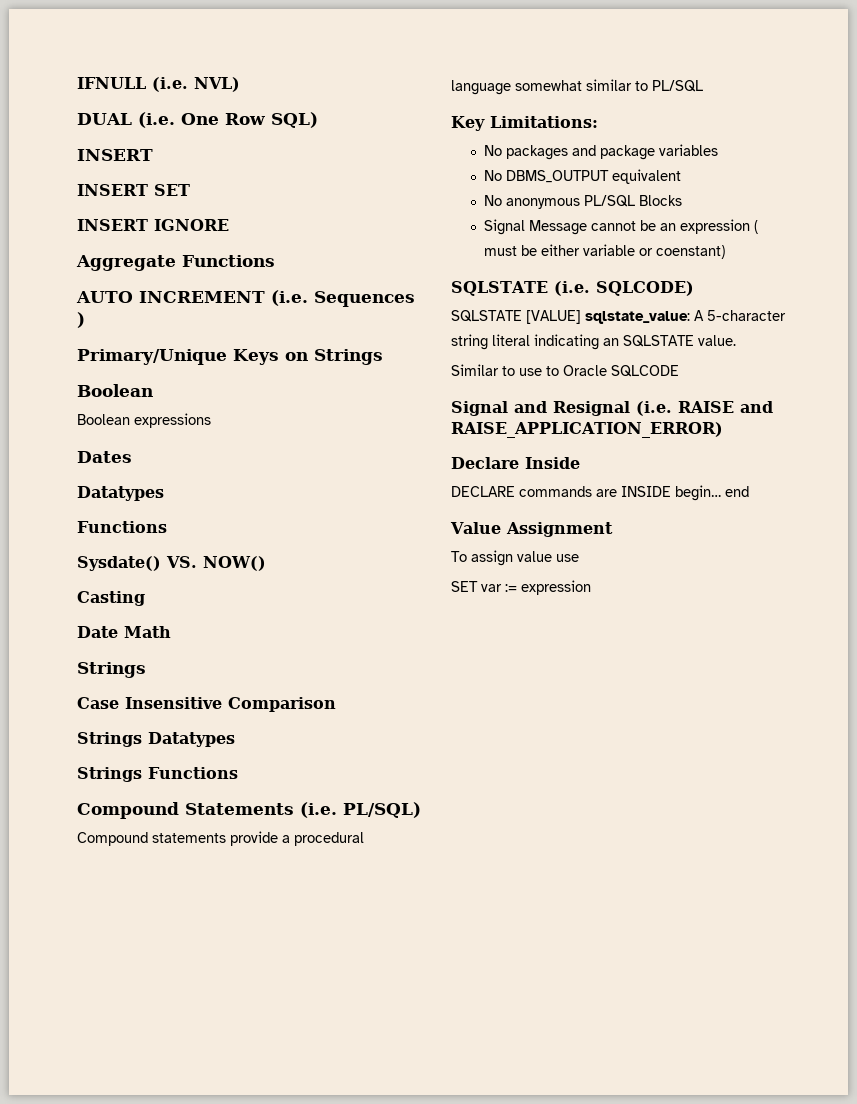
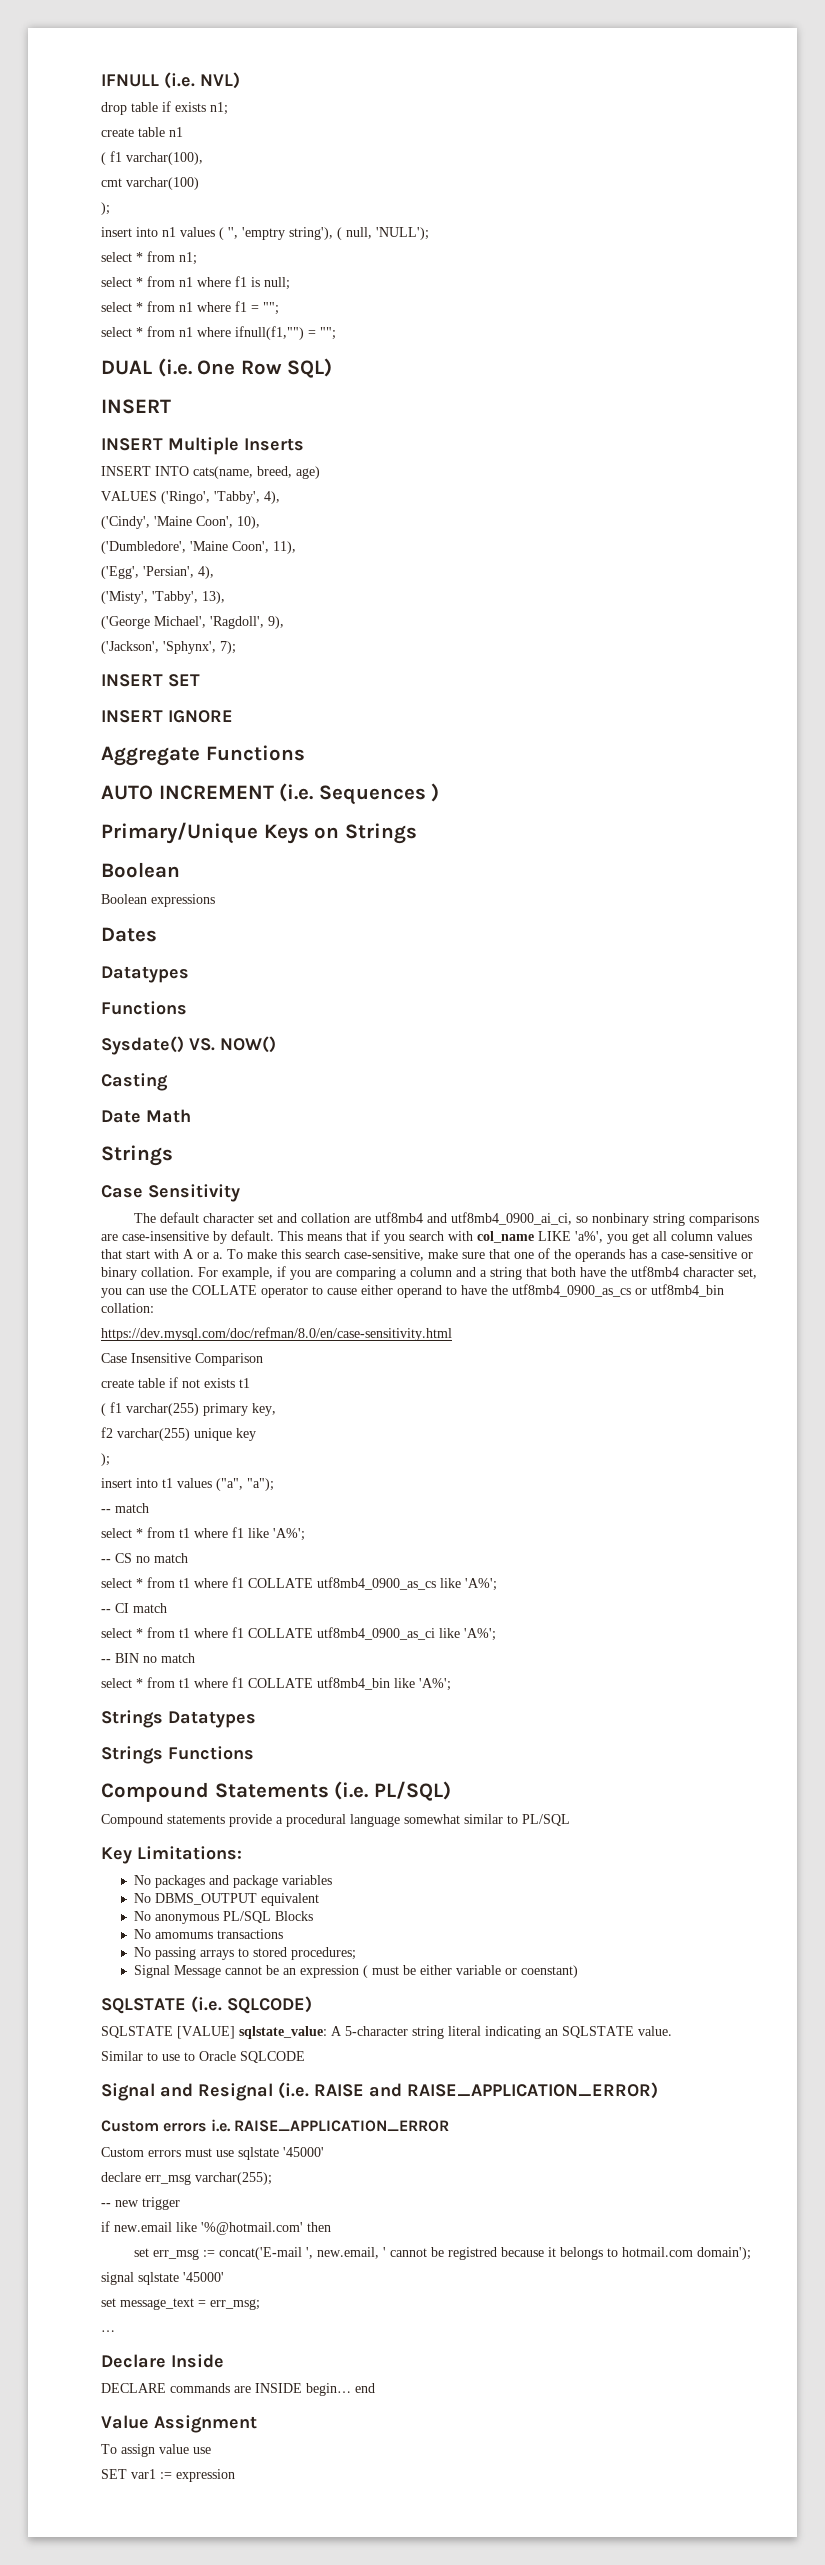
+ drop table if exists n1;
+ create table n1
+ ( f1 varchar(100),
+ cmt varchar(100)
+ );
+ insert into n1 values ( '', 'emptry string'), ( null, 'NULL');
+ select * from n1;
+ select * from n1 where f1 is null;
+ select * from n1 where f1 = "";
+ select * from n1 where ifnull(f1,"") = "";
+ INSERT Multiple Inserts
+ INSERT INTO cats(name, breed, age)
+ VALUES ('Ringo', 'Tabby', 4),
+ ('Cindy', 'Maine Coon', 10),
+ ('Dumbledore', 'Maine Coon', 11),
+ ('Egg', 'Persian', 4),
+ ('Misty', 'Tabby', 13),
+ ('George Michael', 'Ragdoll', 9),
+ ('Jackson', 'Sphynx', 7);
+ Case Sensitivity
+ The default character set and collation are utf8mb4 and utf8mb4_0900_ai_ci, so nonbinary string comparisons are case-insensitive by default. This means that if you search with col_name LIKE 'a%', you get all column values that start with A or a. To make this search case-sensitive, make sure that one of the operands has a case-sensitive or binary collation. For example, if you are comparing a column and a string that both have the utf8mb4 character set, you can use the COLLATE operator to cause either operand to have the utf8mb4_0900_as_cs or utf8mb4_bin collation:
+ https://dev.mysql.com/doc/refman/8.0/en/case-sensitivity.html
  Case Insensitive Comparison
+ create table if not exists t1
+ ( f1 varchar(255) primary key,
+ f2 varchar(255) unique key
+ );
+ insert into t1 values ("a", "a");
+ -- match
+ select * from t1 where f1 like 'A%';
+ -- CS no match
+ select * from t1 where f1 COLLATE utf8mb4_0900_as_cs like 'A%';
+ -- CI match
+ select * from t1 where f1 COLLATE utf8mb4_0900_as_ci like 'A%';
+ -- BIN no match
+ select * from t1 where f1 COLLATE utf8mb4_bin like 'A%';
+ No amomums transactions
+ No passing arrays to stored procedures;
+ Custom errors i.e. RAISE_APPLICATION_ERROR
+ Custom errors must use sqlstate '45000'
+ declare err_msg varchar(255);
+ -- new trigger
+ if new.email like '%@hotmail.com' then
+ set err_msg := concat('E-mail ', new.email, ' cannot be registred because it belongs to hotmail.com domain');
+ signal sqlstate '45000'
+ set message_text = err_msg;
+ …
- SET var := expression
+ SET var1 := expression

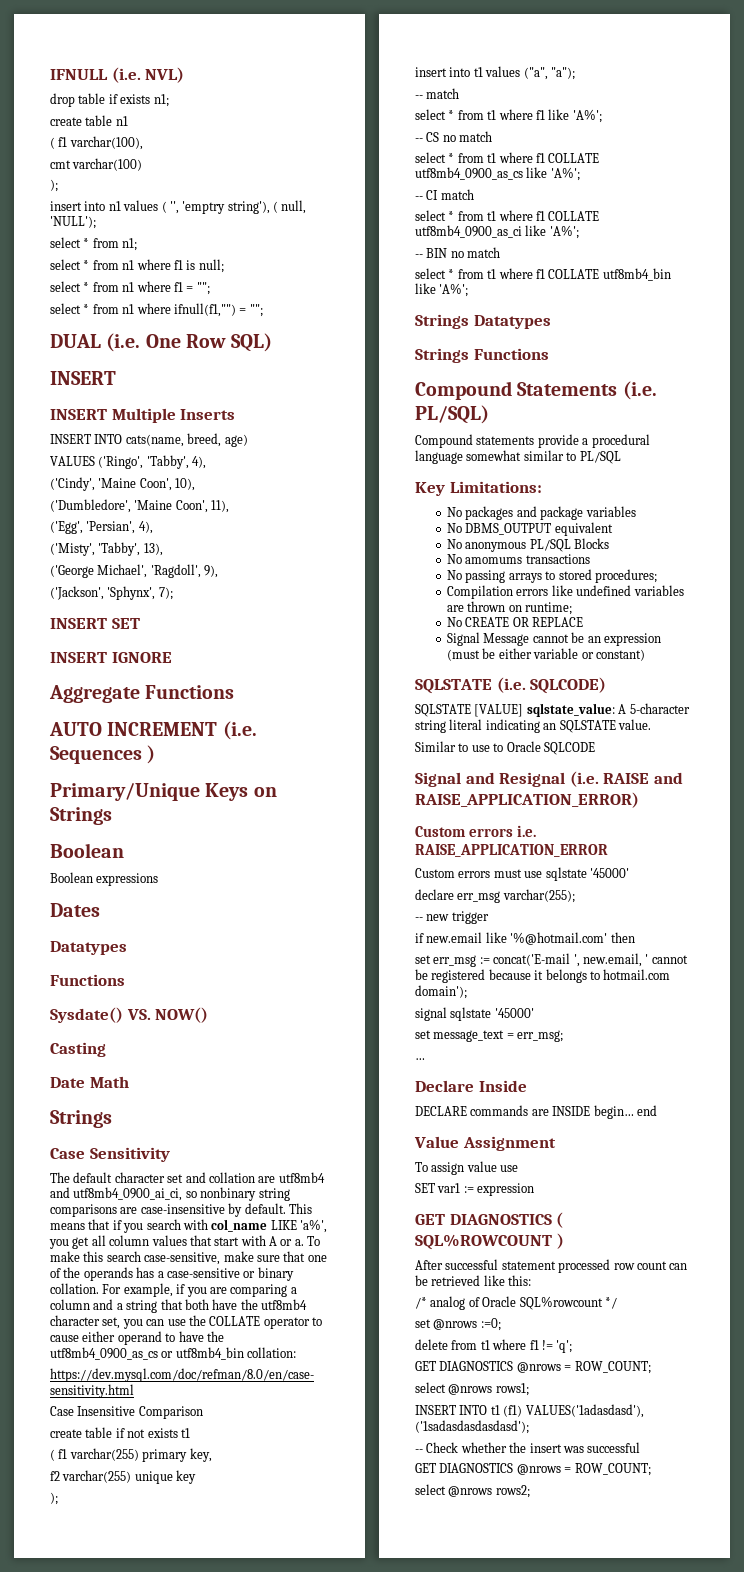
+ Compilation errors like undefined variables are thrown on runtime;
+ No CREATE OR REPLACE
- Signal Message cannot be an expression ( must be either variable or coenstant)
+ Signal Message cannot be an expression (must be either variable or constant)
- set err_msg := concat('E-mail ', new.email, ' cannot be registred because it belongs to hotmail.com domain');
+ set err_msg := concat('E-mail ', new.email, ' cannot be registered because it belongs to hotmail.com domain');
+ GET DIAGNOSTICS ( SQL%ROWCOUNT )
+ After successful statement processed row count can be retrieved like this:
+ /* analog of Oracle SQL%rowcount */
+ set @nrows :=0;
+ delete from t1 where f1 != 'q';
+ GET DIAGNOSTICS @nrows = ROW_COUNT;
+ select @nrows rows1;
+ INSERT INTO t1 (f1) VALUES('1adasdasd'), ('1sadasdasdasdasd');
+ -- Check whether the insert was successful
+ GET DIAGNOSTICS @nrows = ROW_COUNT;
+ select @nrows rows2;

